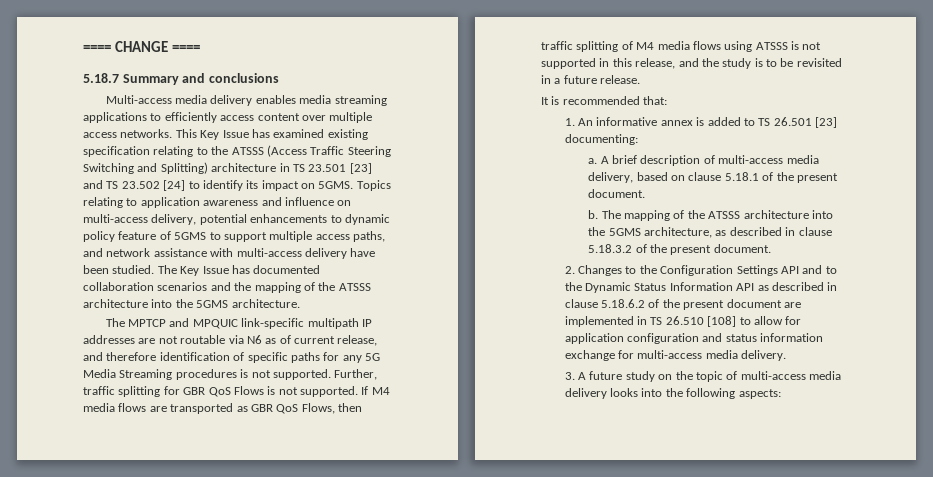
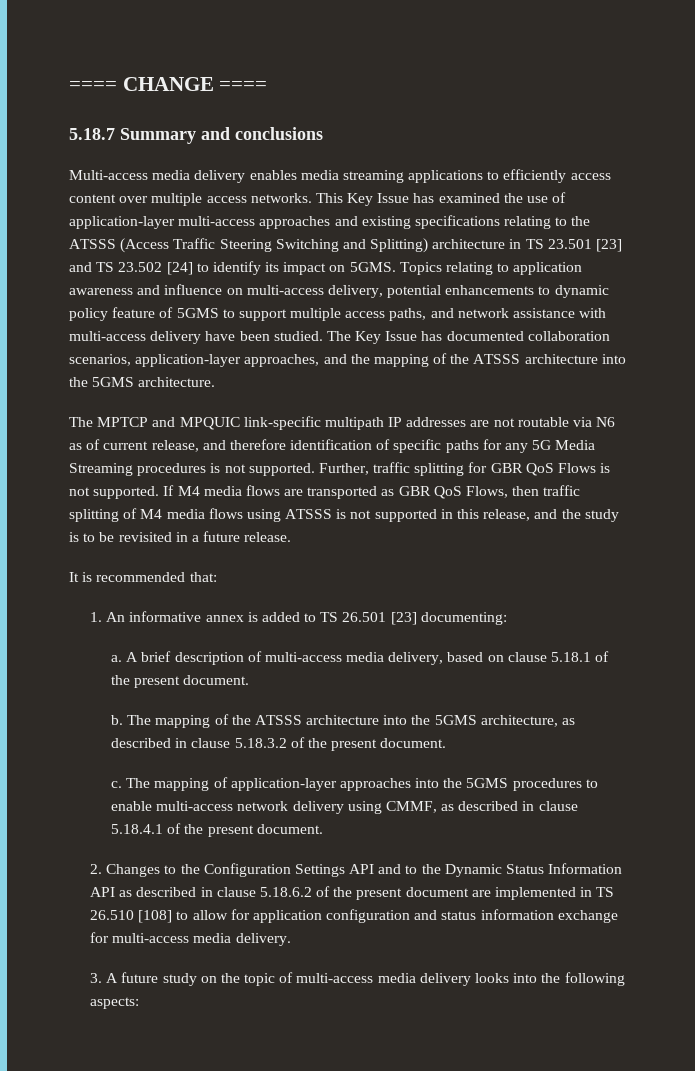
- This Key Issue has examined existing specification relating to the ATSSS (Access Traffic Steering Switching and Splitting) architecture in TS 23.501 [23] and TS 23.502 [24] to identify its impact on 5GMS.
+ This Key Issue has examined the use of application-layer multi-access approaches and existing specifications relating to the ATSSS (Access Traffic Steering Switching and Splitting) architecture in TS 23.501 [23] and TS 23.502 [24] to identify its impact on 5GMS.
- The Key Issue has documented collaboration scenarios and the mapping of the ATSSS architecture into the 5GMS architecture.
+ The Key Issue has documented collaboration scenarios, application-layer approaches, and the mapping of the ATSSS architecture into the 5GMS architecture.
+ c. The mapping of application-layer approaches into the 5GMS procedures to enable multi-access network delivery using CMMF, as described in clause 5.18.4.1 of the present document.

